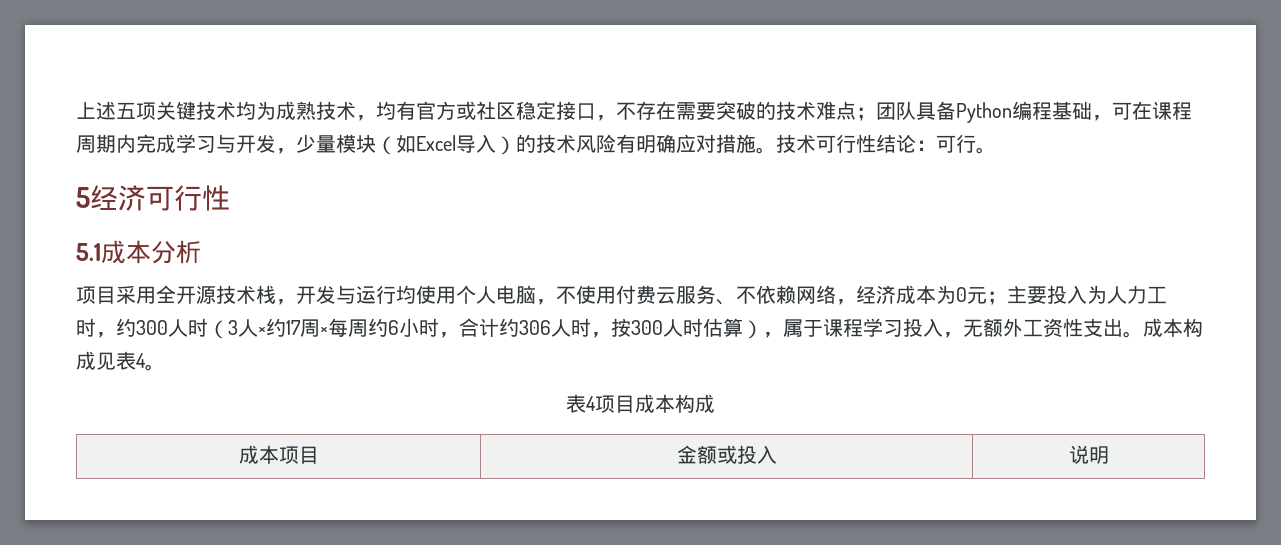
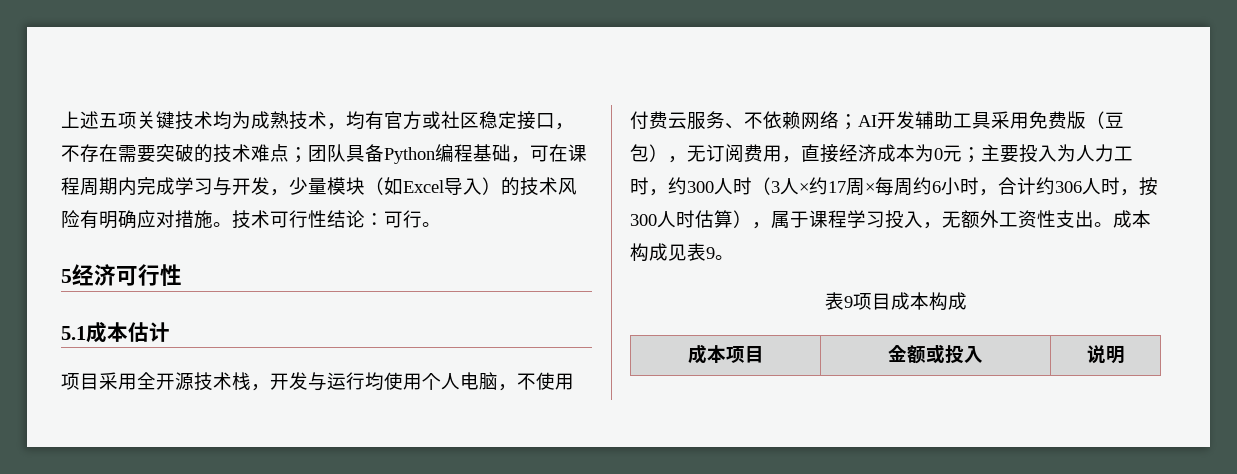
- 5.1成本分析
+ 5.1成本估计
- 项目采用全开源技术栈，开发与运行均使用个人电脑，不使用付费云服务、不依赖网络，经济成本为0元；主要投入为人力工时，约300人时（3人×约17周×每周约6小时，合计约306人时，按300人时估算），属于课程学习投入，无额外工资性支出。
+ 项目采用全开源技术栈，开发与运行均使用个人电脑，不使用付费云服务、不依赖网络；AI开发辅助工具采用免费版（豆包），无订阅费用，直接经济成本为0元；主要投入为人力工时，约300人时（3人×约17周×每周约6小时，合计约306人时，按300人时估算），属于课程学习投入，无额外工资性支出。
- 成本构成见表4。
+ 成本构成见表9。
- 表4项目成本构成
+ 表9项目成本构成

